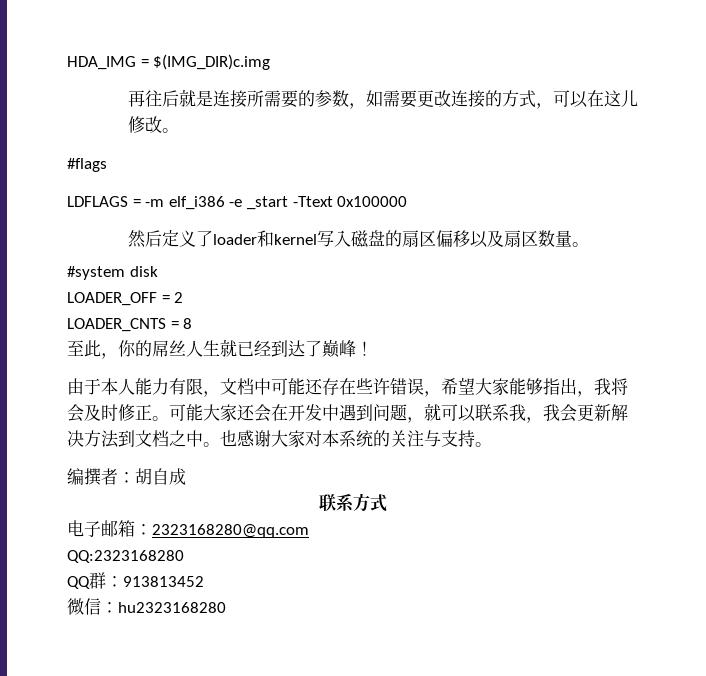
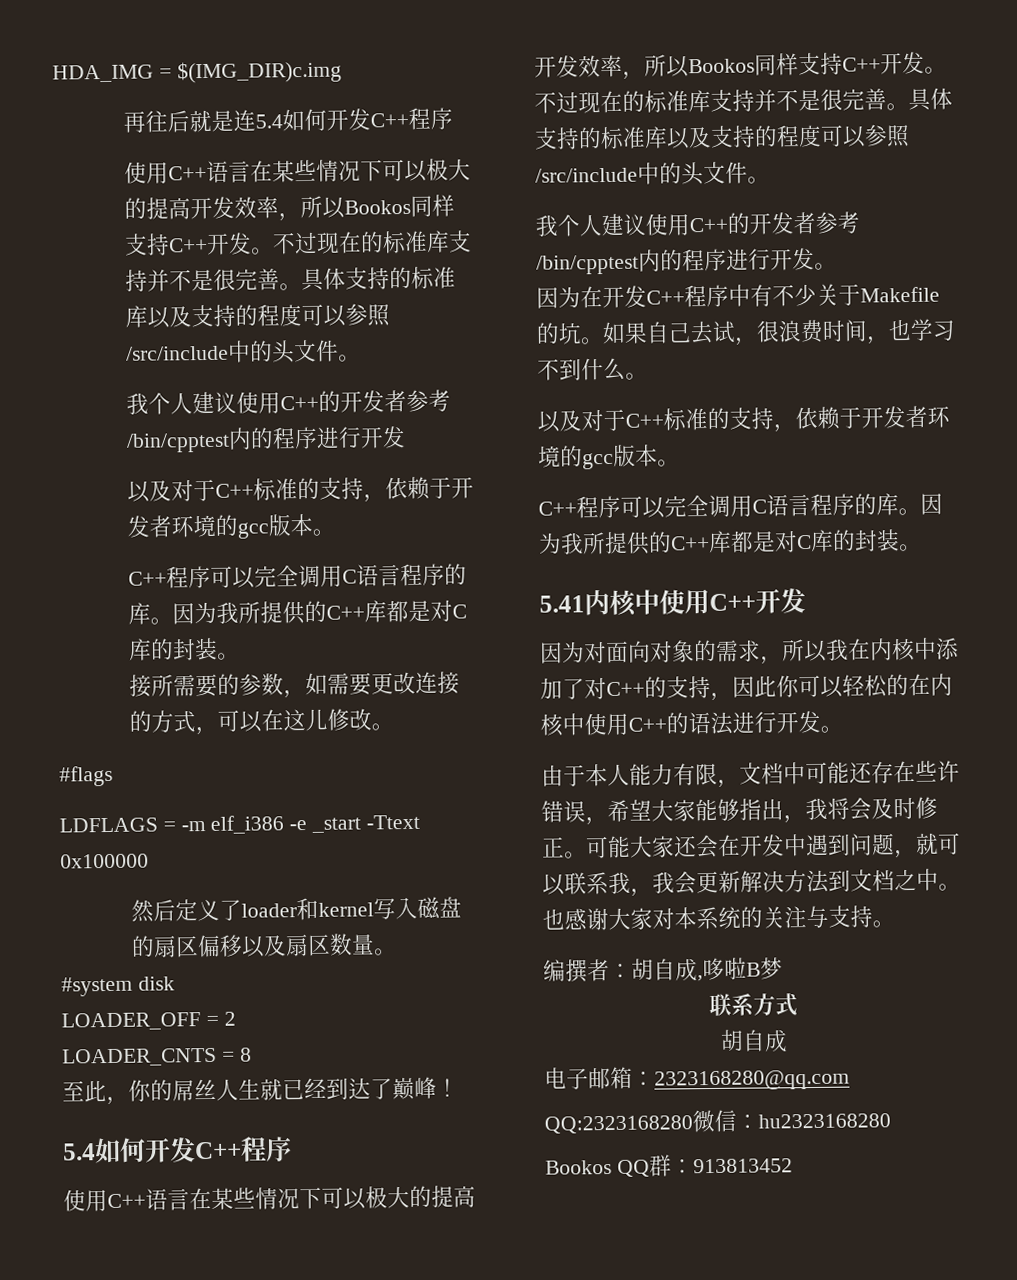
- 再往后就是连接所需要的参数，如需要更改连接的方式，可以在这儿修改。
+ 再往后就是连5.4如何开发C++程序
+ 使用C++语言在某些情况下可以极大的提高开发效率，所以Bookos同样支持C++开发。不过现在的标准库支持并不是很完善。具体支持的标准库以及支持的程度可以参照/src/include中的头文件。
+ 我个人建议使用C++的开发者参考/bin/cpptest内的程序进行开发
+ 以及对于C++标准的支持，依赖于开发者环境的gcc版本。
+ C++程序可以完全调用C语言程序的库。因为我所提供的C++库都是对C库的封装。
+ 接所需要的参数，如需要更改连接的方式，可以在这儿修改。
  至此，你的屌丝人生就已经到达了巅峰！
+ 5.4如何开发C++程序
+ 使用C++语言在某些情况下可以极大的提高开发效率，所以Bookos同样支持C++开发。不过现在的标准库支持并不是很完善。具体支持的标准库以及支持的程度可以参照/src/include中的头文件。
+ 我个人建议使用C++的开发者参考/bin/cpptest内的程序进行开发。
+ 因为在开发C++程序中有不少关于Makefile的坑。如果自己去试，很浪费时间，也学习不到什么。
+ 以及对于C++标准的支持，依赖于开发者环境的gcc版本。
+ C++程序可以完全调用C语言程序的库。因为我所提供的C++库都是对C库的封装。
+ 5.41内核中使用C++开发
+ 因为对面向对象的需求，所以我在内核中添加了对C++的支持，因此你可以轻松的在内核中使用C++的语法进行开发。
- 编撰者：胡自成
+ 编撰者：胡自成,哆啦B梦
  联系方式
+ 胡自成
- QQ:2323168280
- QQ群：913813452
+ QQ:2323168280微信：hu2323168280
+ Bookos QQ群：913813452
- 微信：hu2323168280

